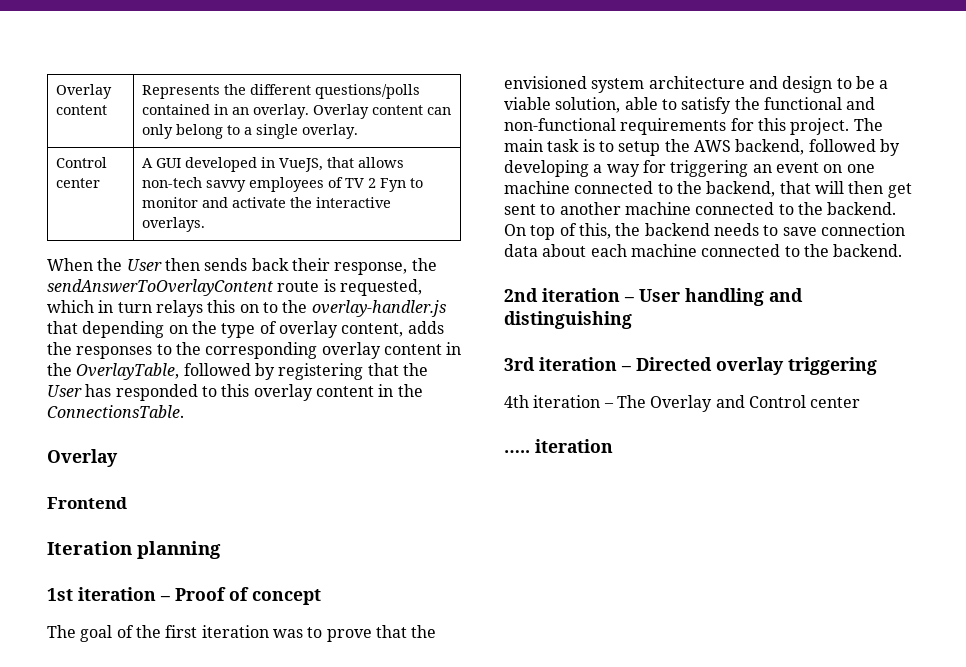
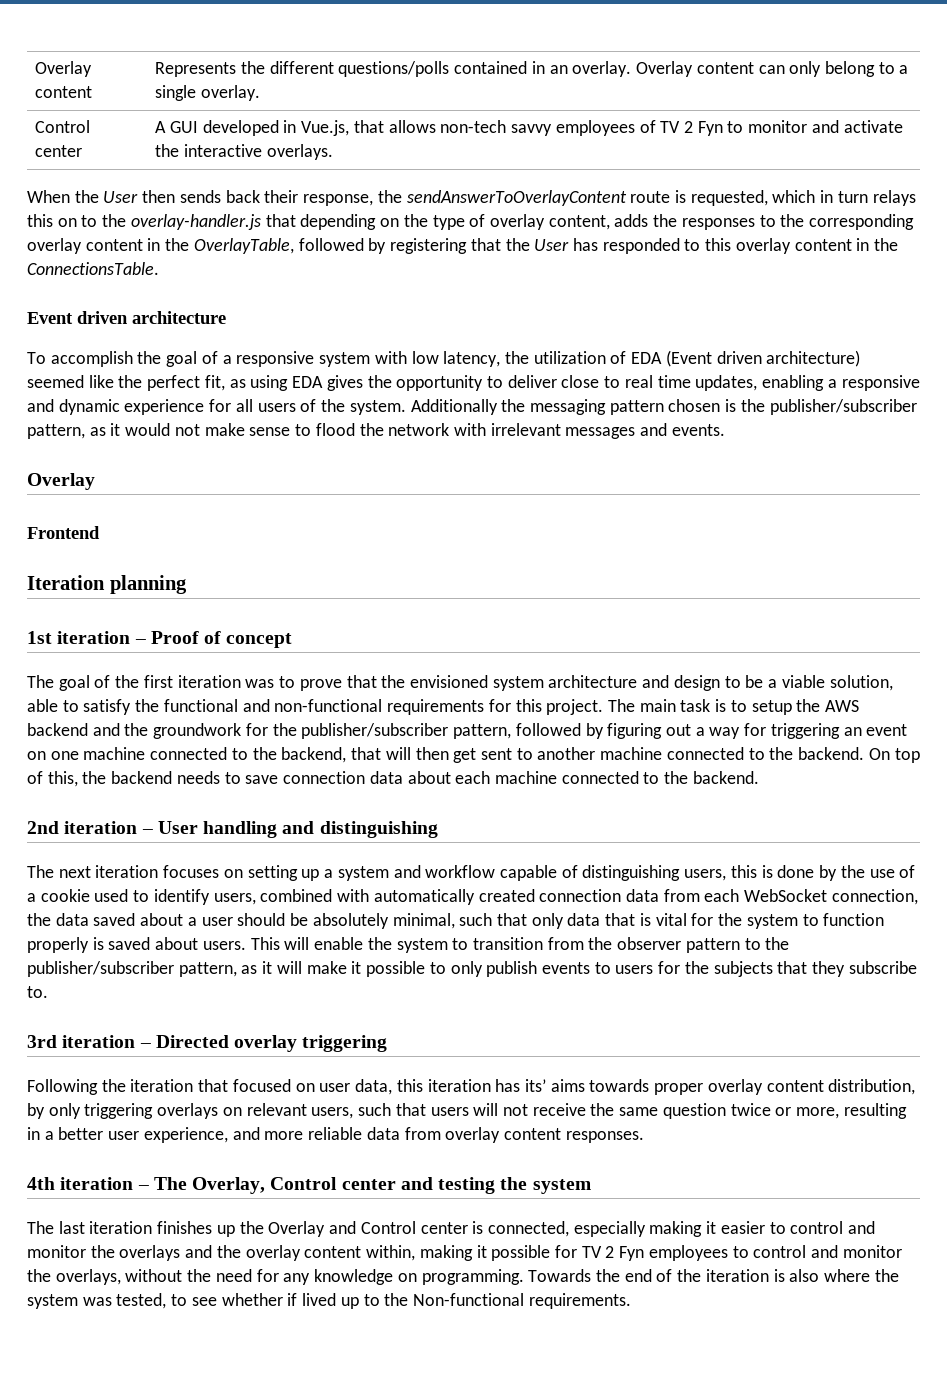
- Control center | A GUI developed in VueJS, that allows non-tech savvy employees of TV 2 Fyn to monitor and activate the interactive overlays.
+ Control center | A GUI developed in Vue.js, that allows non-tech savvy employees of TV 2 Fyn to monitor and activate the interactive overlays.
+ Event driven architecture
+ To accomplish the goal of a responsive system with low latency, the utilization of EDA (Event driven architecture) seemed like the perfect fit, as using EDA gives the opportunity to deliver close to real time updates, enabling a responsive and dynamic experience for all users of the system. Additionally the messaging pattern chosen is the publisher/subscriber pattern, as it would not make sense to flood the network with irrelevant messages and events.
- The main task is to setup the AWS backend, followed by developing a way for triggering an event on one machine connected to the backend, that will then get sent to another machine connected to the backend.
+ The main task is to setup the AWS backend and the groundwork for the publisher/subscriber pattern, followed by figuring out a way for triggering an event on one machine connected to the backend, that will then get sent to another machine connected to the backend.
+ The next iteration focuses on setting up a system and workflow capable of distinguishing users, this is done by the use of a cookie used to identify users, combined with automatically created connection data from each WebSocket connection, the data saved about a user should be absolutely minimal, such that only data that is vital for the system to function properly is saved about users. This will enable the system to transition from the observer pattern to the publisher/subscriber pattern, as it will make it possible to only publish events to users for the subjects that they subscribe to.
- 4th iteration – The Overlay and Control center
- ….. iteration
+ Following the iteration that focused on user data, this iteration has its’ aims towards proper overlay content distribution, by only triggering overlays on relevant users, such that users will not receive the same question twice or more, resulting in a better user experience, and more reliable data from overlay content responses.
+ 4th iteration – The Overlay, Control center and testing the system
+ The last iteration finishes up the Overlay and Control center is connected, especially making it easier to control and monitor the overlays and the overlay content within, making it possible for TV 2 Fyn employees to control and monitor the overlays, without the need for any knowledge on programming. Towards the end of the iteration is also where the system was tested, to see whether if lived up to the Non-functional requirements.

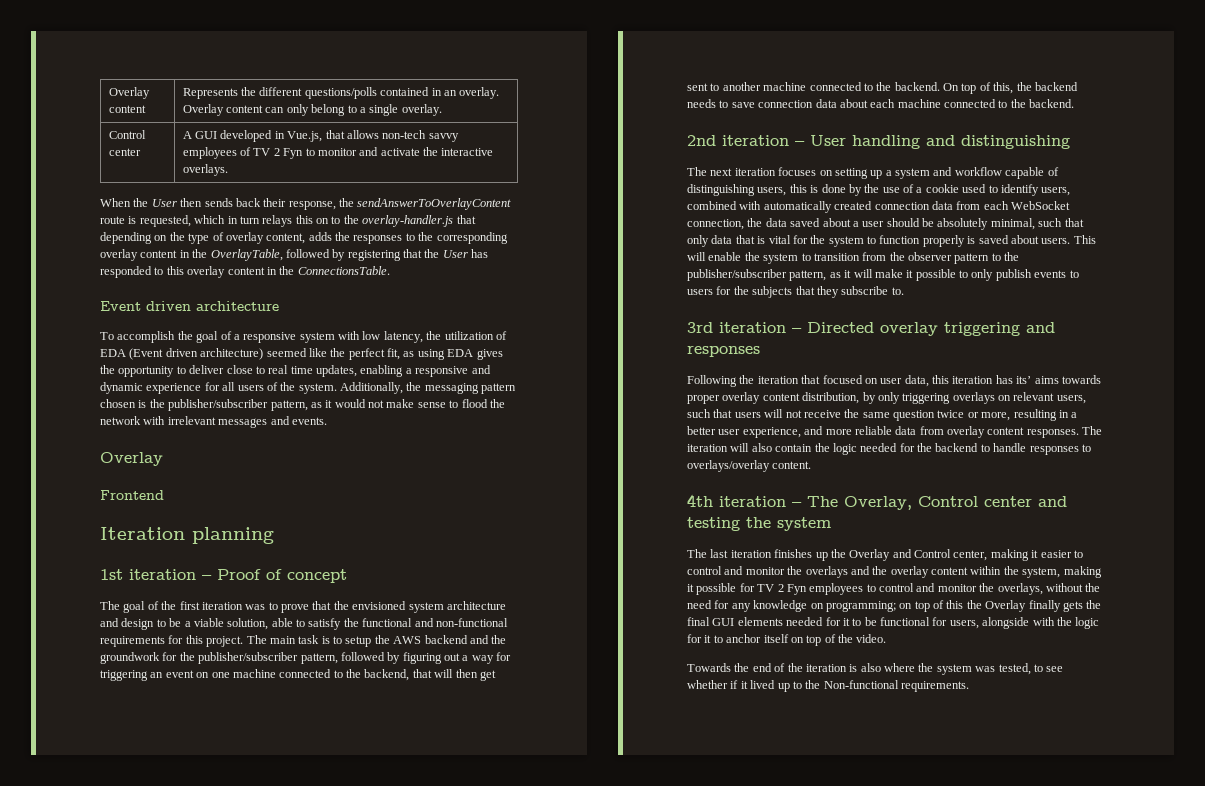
- Additionally the messaging pattern chosen is the publisher/subscriber pattern, as it would not make sense to flood the network with irrelevant messages and events.
+ Additionally, the messaging pattern chosen is the publisher/subscriber pattern, as it would not make sense to flood the network with irrelevant messages and events.
- 3rd iteration – Directed overlay triggering
+ 3rd iteration – Directed overlay triggering and responses
+ The iteration will also contain the logic needed for the backend to handle responses to overlays/overlay content.
- The last iteration finishes up the Overlay and Control center is connected, especially making it easier to control and monitor the overlays and the overlay content within, making it possible for TV 2 Fyn employees to control and monitor the overlays, without the need for any knowledge on programming. Towards the end of the iteration is also where the system was tested, to see whether if lived up to the Non-functional requirements.
+ The last iteration finishes up the Overlay and Control center, making it easier to control and monitor the overlays and the overlay content within the system, making it possible for TV 2 Fyn employees to control and monitor the overlays, without the need for any knowledge on programming; on top of this the Overlay finally gets the final GUI elements needed for it to be functional for users, alongside with the logic for it to anchor itself on top of the video.
+ Towards the end of the iteration is also where the system was tested, to see whether if it lived up to the Non-functional requirements.

